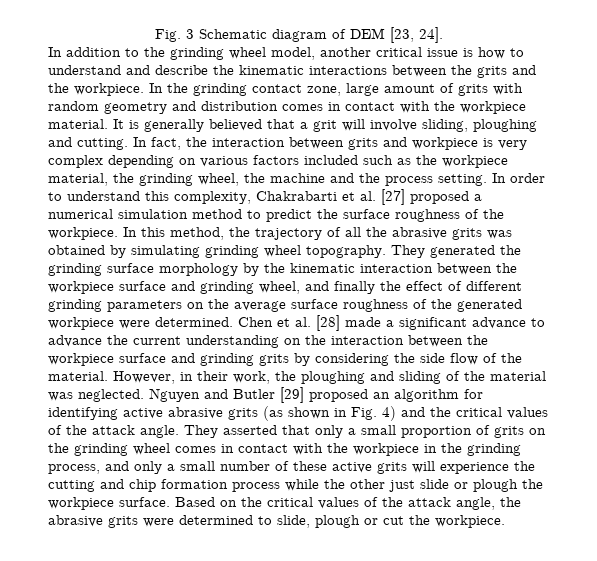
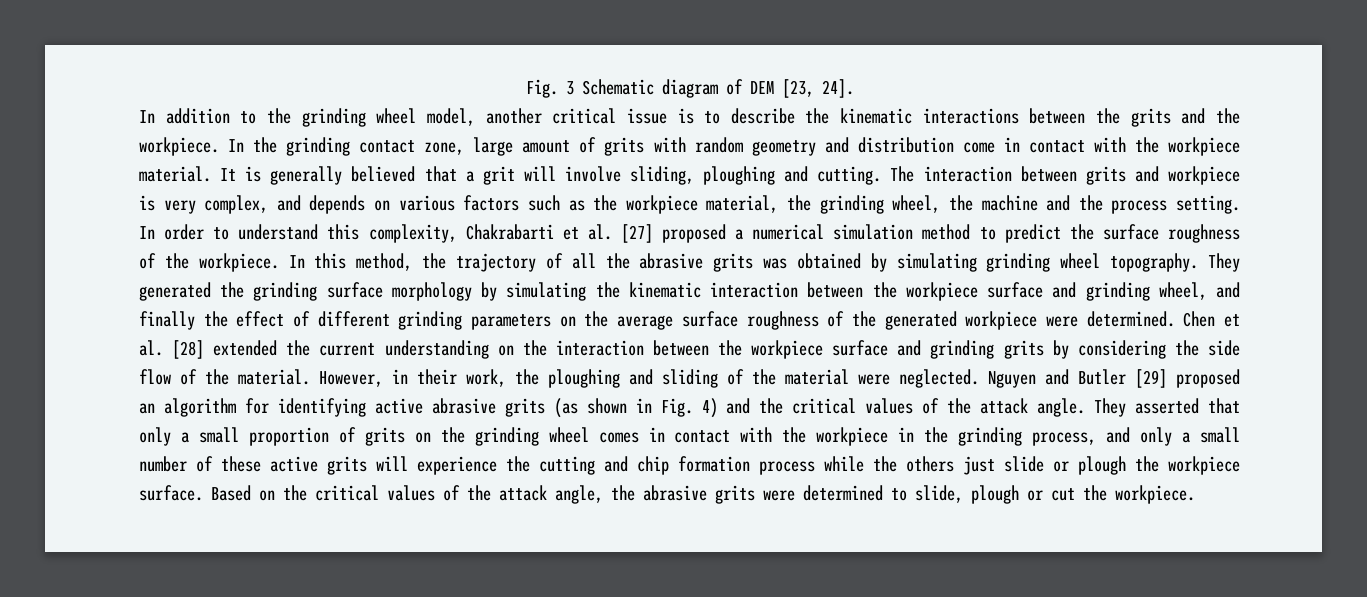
- In addition to the grinding wheel model, another critical issue is how to understand and describe the kinematic interactions between the grits and the workpiece.
+ In addition to the grinding wheel model, another critical issue is to describe the kinematic interactions between the grits and the workpiece.
- In the grinding contact zone, large amount of grits with random geometry and distribution comes in contact with the workpiece material.
+ In the grinding contact zone, large amount of grits with random geometry and distribution come in contact with the workpiece material.
- In fact, the interaction between grits and workpiece is very complex depending on various factors included such as the workpiece material, the grinding wheel, the machine and the process setting.
+ The interaction between grits and workpiece is very complex, and depends on various factors such as the workpiece material, the grinding wheel, the machine and the process setting.
- They generated the grinding surface morphology by the kinematic interaction between the workpiece surface and grinding wheel, and finally the effect of different grinding parameters on the average surface roughness of the generated workpiece were determined.
+ They generated the grinding surface morphology by simulating the kinematic interaction between the workpiece surface and grinding wheel, and finally the effect of different grinding parameters on the average surface roughness of the generated workpiece were determined.
- Chen et al. [28] made a significant advance to advance the current understanding on the interaction between the workpiece surface and grinding grits by considering the side flow of the material.
+ Chen et al. [28] extended the current understanding on the interaction between the workpiece surface and grinding grits by considering the side flow of the material.
- However, in their work, the ploughing and sliding of the material was neglected.
+ However, in their work, the ploughing and sliding of the material were neglected.
- They asserted that only a small proportion of grits on the grinding wheel comes in contact with the workpiece in the grinding process, and only a small number of these active grits will experience the cutting and chip formation process while the other just slide or plough the workpiece surface.
+ They asserted that only a small proportion of grits on the grinding wheel comes in contact with the workpiece in the grinding process, and only a small number of these active grits will experience the cutting and chip formation process while the others just slide or plough the workpiece surface.

